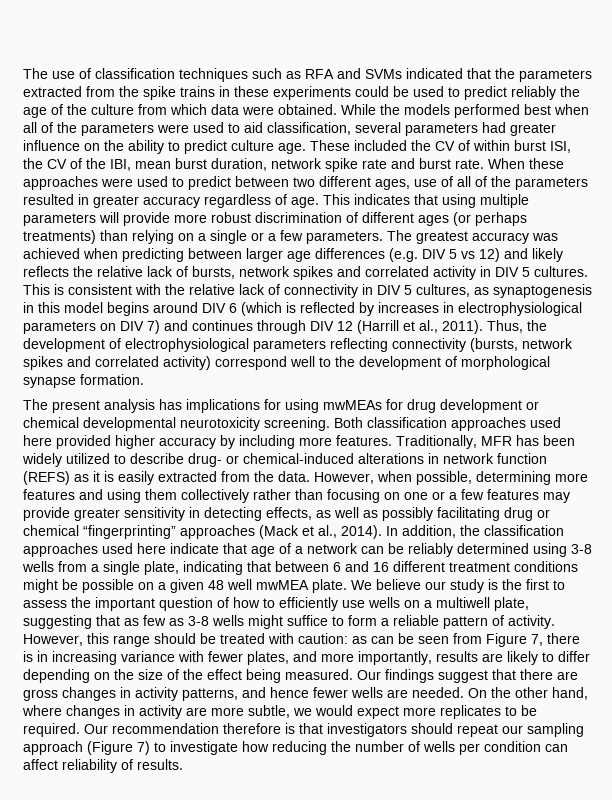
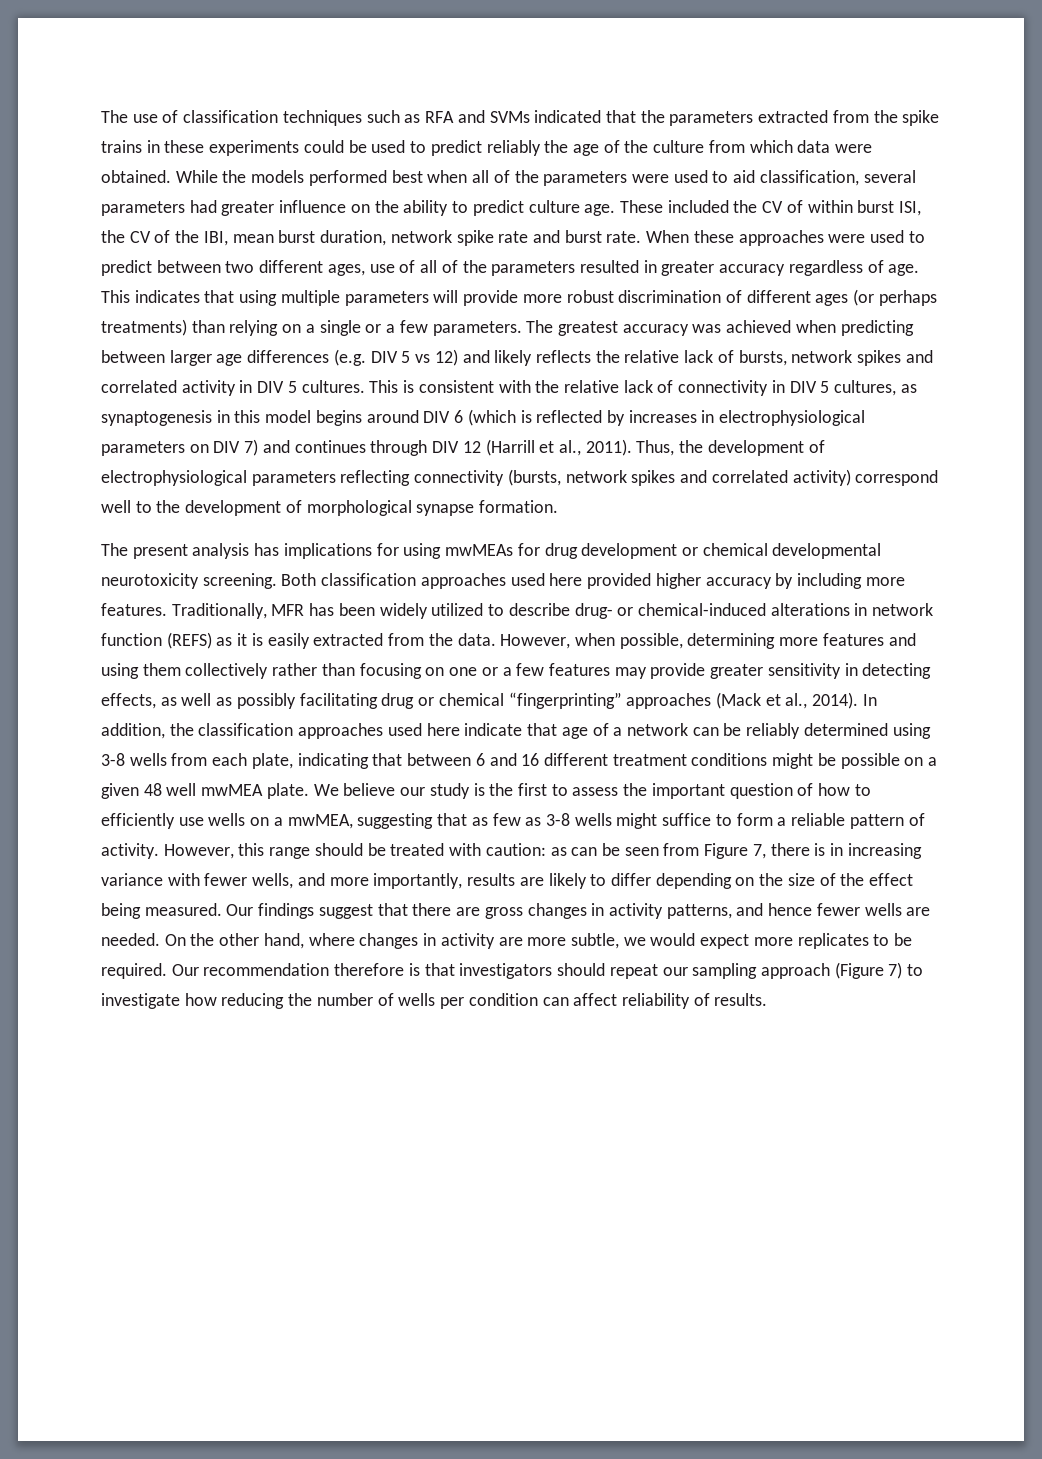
- In addition, the classification approaches used here indicate that age of a network can be reliably determined using 3-8 wells from a single plate, indicating that between 6 and 16 different treatment conditions might be possible on a given 48 well mwMEA plate.
+ In addition, the classification approaches used here indicate that age of a network can be reliably determined using 3-8 wells from each plate, indicating that between 6 and 16 different treatment conditions might be possible on a given 48 well mwMEA plate.
- We believe our study is the first to assess the important question of how to efficiently use wells on a multiwell plate, suggesting that as few as 3-8 wells might suffice to form a reliable pattern of activity.
+ We believe our study is the first to assess the important question of how to efficiently use wells on a mwMEA, suggesting that as few as 3-8 wells might suffice to form a reliable pattern of activity.
- However, this range should be treated with caution: as can be seen from Figure 7, there is in increasing variance with fewer plates, and more importantly, results are likely to differ depending on the size of the effect being measured.
+ However, this range should be treated with caution: as can be seen from Figure 7, there is in increasing variance with fewer wells, and more importantly, results are likely to differ depending on the size of the effect being measured.

